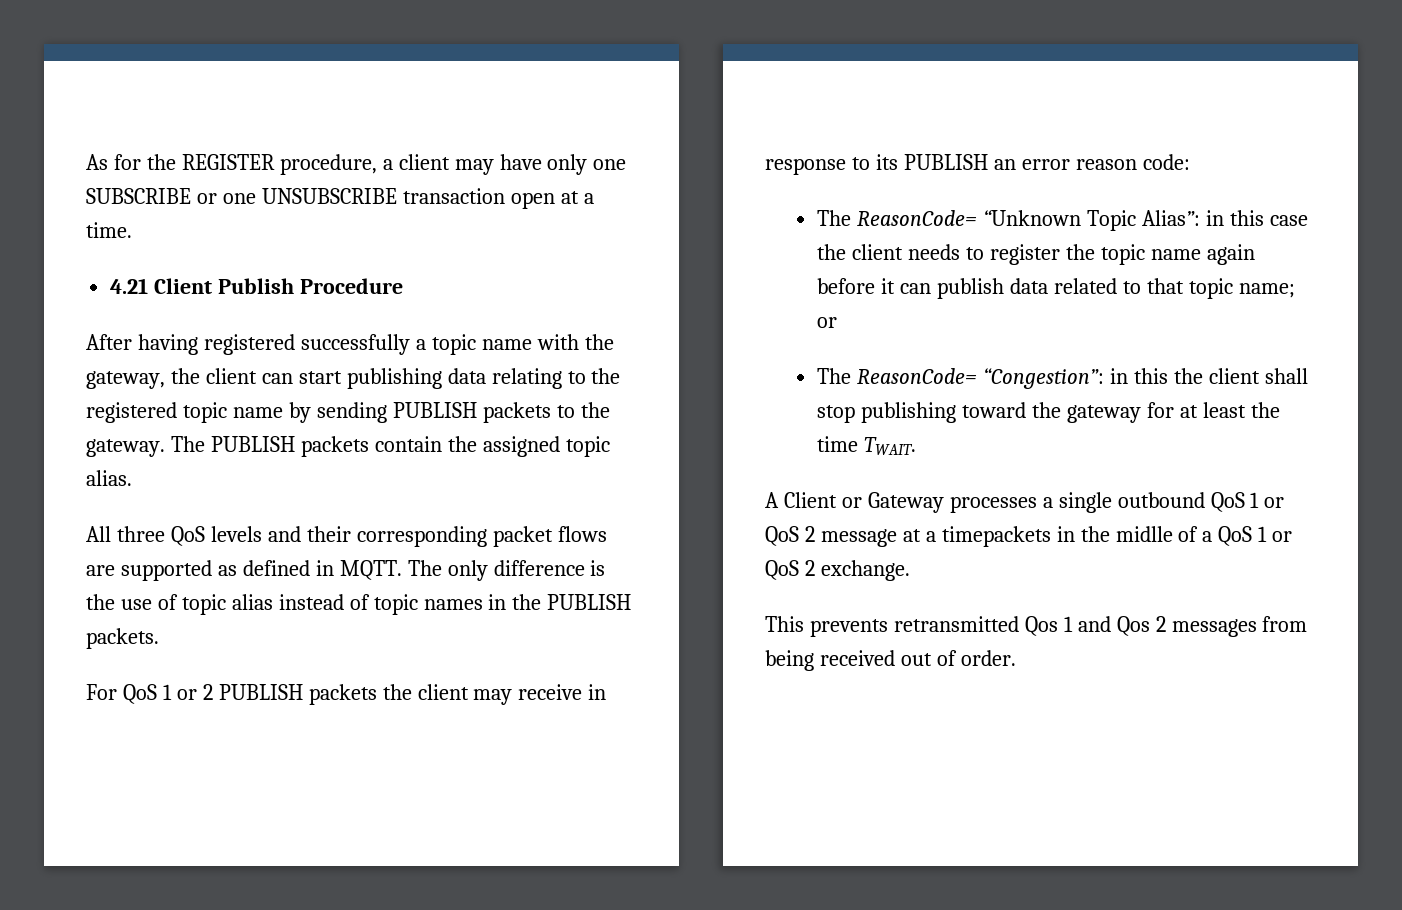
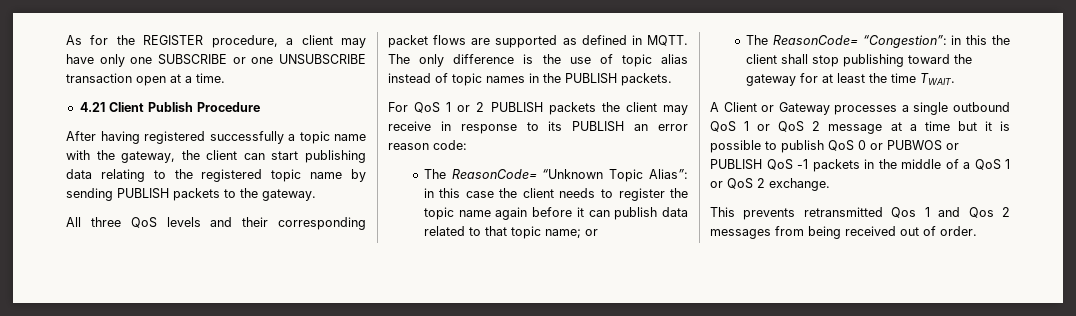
- The PUBLISH packets contain the assigned topic alias.
- A Client or Gateway processes a single outbound QoS 1 or QoS 2 message at a timepackets in the midlle of a QoS 1 or QoS 2 exchange.
+ A Client or Gateway processes a single outbound QoS 1 or QoS 2 message at a time but it is possible to publish QoS 0 or PUBWOS or PUBLISH QoS -1 packets in the middle of a QoS 1 or QoS 2 exchange.

